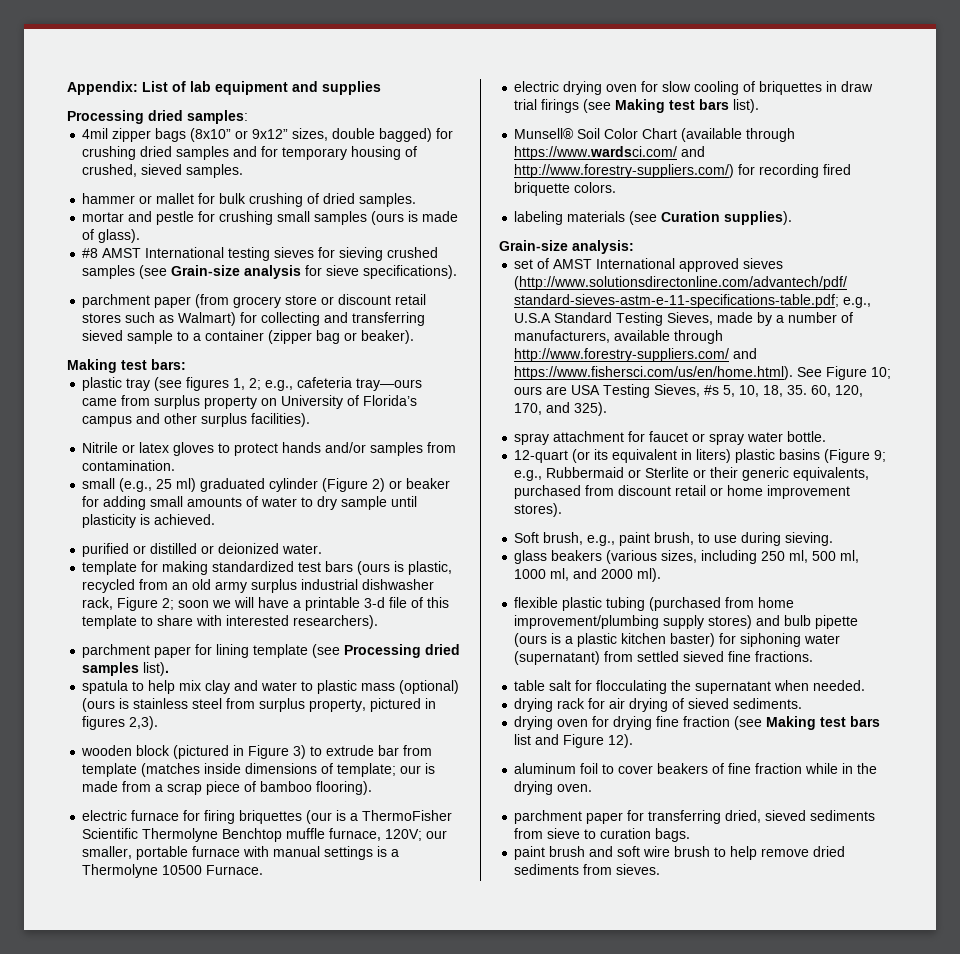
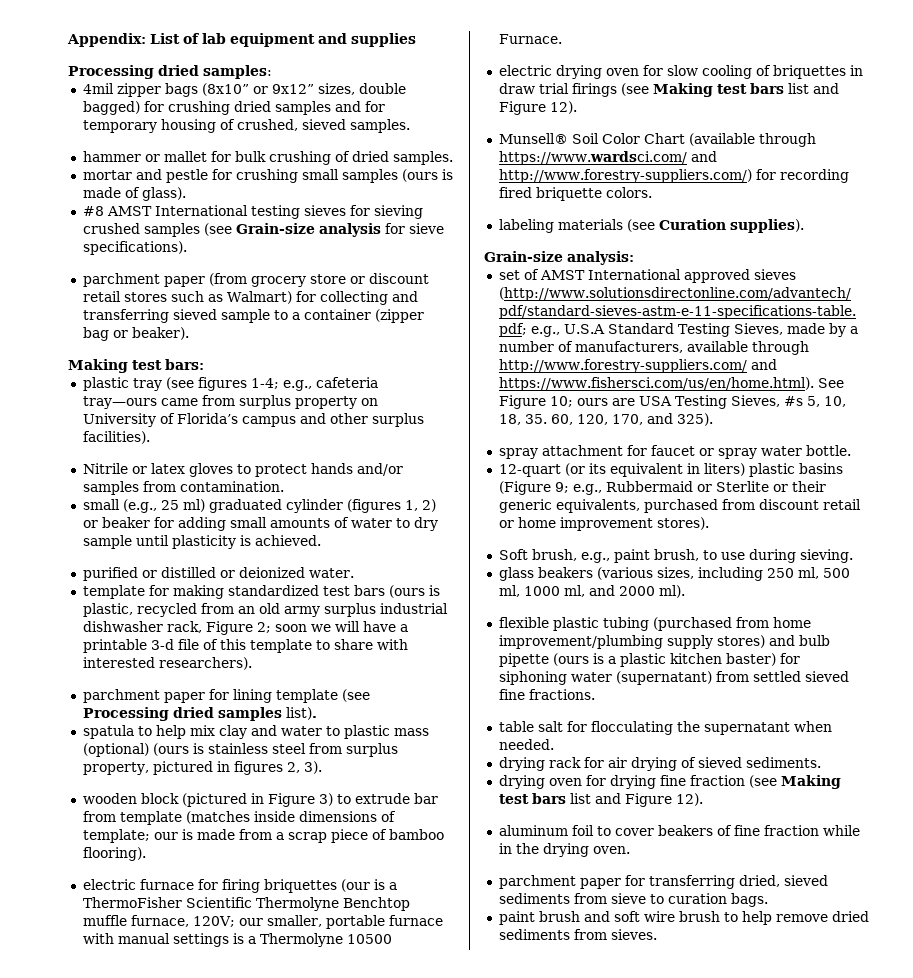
- plastic tray (see figures 1, 2; e.g., cafeteria tray—ours came from surplus property on University of Florida’s campus and other surplus facilities).
+ plastic tray (see figures 1-4; e.g., cafeteria tray—ours came from surplus property on University of Florida’s campus and other surplus facilities).
- small (e.g., 25 ml) graduated cylinder (Figure 2) or beaker for adding small amounts of water to dry sample until plasticity is achieved.
+ small (e.g., 25 ml) graduated cylinder (figures 1, 2) or beaker for adding small amounts of water to dry sample until plasticity is achieved.
- spatula to help mix clay and water to plastic mass (optional) (ours is stainless steel from surplus property, pictured in figures 2,3).
+ spatula to help mix clay and water to plastic mass (optional) (ours is stainless steel from surplus property, pictured in figures 2, 3).
- electric drying oven for slow cooling of briquettes in draw trial firings (see Making test bars list).
+ electric drying oven for slow cooling of briquettes in draw trial firings (see Making test bars list and Figure 12).

